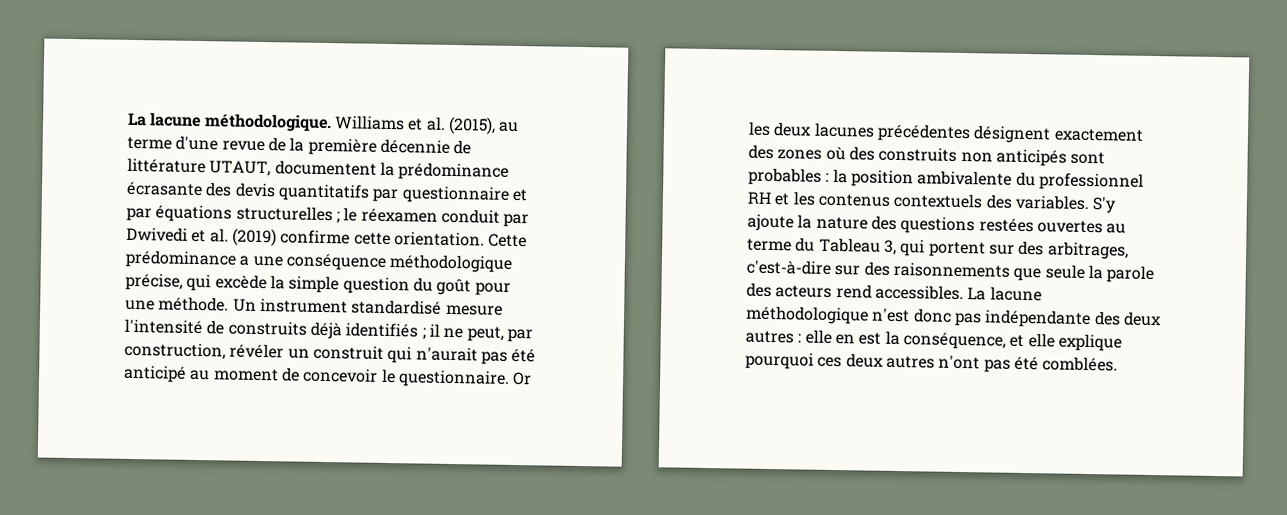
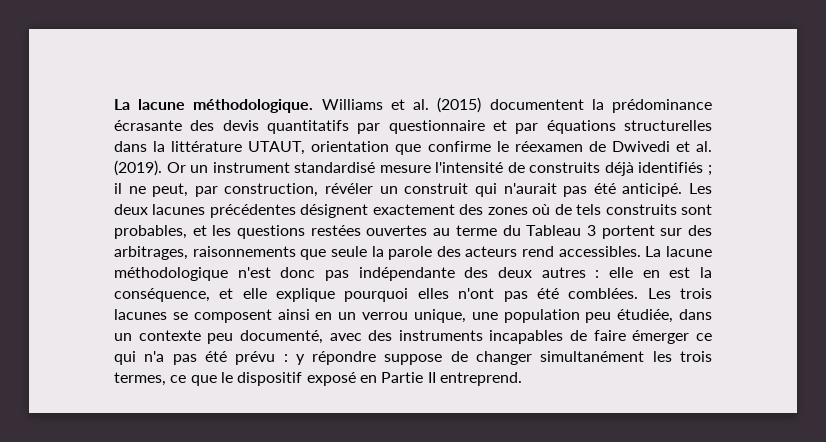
- Williams et al. (2015), au terme d'une revue de la première décennie de littérature UTAUT, documentent la prédominance écrasante des devis quantitatifs par questionnaire et par équations structurelles ; le réexamen conduit par Dwivedi et al. (2019) confirme cette orientation. Cette prédominance a une conséquence méthodologique précise, qui excède la simple question du goût pour une méthode. Un instrument standardisé mesure l'intensité de construits déjà identifiés ;
+ Williams et al. (2015) documentent la prédominance écrasante des devis quantitatifs par questionnaire et par équations structurelles dans la littérature UTAUT, orientation que confirme le réexamen de Dwivedi et al. (2019). Or un instrument standardisé mesure l'intensité de construits déjà identifiés ;
- il ne peut, par construction, révéler un construit qui n'aurait pas été anticipé au moment de concevoir le questionnaire. Or les deux lacunes précédentes désignent exactement des zones où des construits non anticipés sont probables : la position ambivalente du professionnel RH et les contenus contextuels des variables. S'y ajoute la nature des questions restées ouvertes au terme du Tableau 3, qui portent sur des arbitrages, c'est-à-dire sur des raisonnements que seule la parole des acteurs rend accessibles.
+ il ne peut, par construction, révéler un construit qui n'aurait pas été anticipé. Les deux lacunes précédentes désignent exactement des zones où de tels construits sont probables, et les questions restées ouvertes au terme du Tableau 3 portent sur des arbitrages, raisonnements que seule la parole des acteurs rend accessibles.
- La lacune méthodologique n'est donc pas indépendante des deux autres : elle en est la conséquence, et elle explique pourquoi ces deux autres n'ont pas été comblées.
+ La lacune méthodologique n'est donc pas indépendante des deux autres : elle en est la conséquence, et elle explique pourquoi elles n'ont pas été comblées.
+ Les trois lacunes se composent ainsi en un verrou unique, une population peu étudiée, dans un contexte peu documenté, avec des instruments incapables de faire émerger ce qui n'a pas été prévu : y répondre suppose de changer simultanément les trois termes, ce que le dispositif exposé en Partie II entreprend.

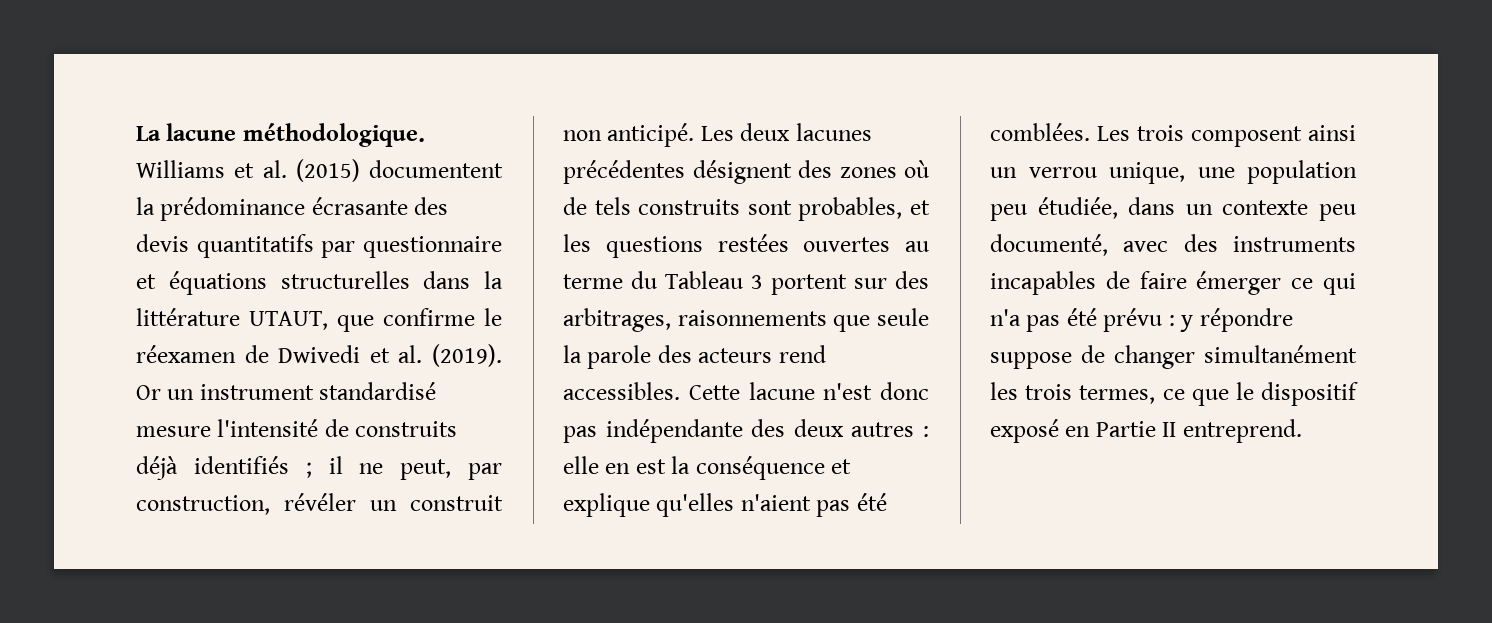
- Williams et al. (2015) documentent la prédominance écrasante des devis quantitatifs par questionnaire et par équations structurelles dans la littérature UTAUT, orientation que confirme le réexamen de Dwivedi et al. (2019).
+ Williams et al. (2015) documentent la prédominance écrasante des devis quantitatifs par questionnaire et équations structurelles dans la littérature UTAUT, que confirme le réexamen de Dwivedi et al. (2019).
- Or un instrument standardisé mesure l'intensité de construits déjà identifiés ; il ne peut, par construction, révéler un construit qui n'aurait pas été anticipé.
+ Or un instrument standardisé mesure l'intensité de construits déjà identifiés ; il ne peut, par construction, révéler un construit non anticipé.
- Les deux lacunes précédentes désignent exactement des zones où de tels construits sont probables, et les questions restées ouvertes au terme du Tableau 3 portent sur des arbitrages, raisonnements que seule la parole des acteurs rend accessibles.
+ Les deux lacunes précédentes désignent des zones où de tels construits sont probables, et les questions restées ouvertes au terme du Tableau 3 portent sur des arbitrages, raisonnements que seule la parole des acteurs rend accessibles.
- La lacune méthodologique n'est donc pas indépendante des deux autres : elle en est la conséquence, et elle explique pourquoi elles n'ont pas été comblées.
+ Cette lacune n'est donc pas indépendante des deux autres : elle en est la conséquence et explique qu'elles n'aient pas été comblées.
- Les trois lacunes se composent ainsi en un verrou unique, une population peu étudiée, dans un contexte peu documenté, avec des instruments incapables de faire émerger ce qui n'a pas été prévu : y répondre suppose de changer simultanément les trois termes, ce que le dispositif exposé en Partie II entreprend.
+ Les trois composent ainsi un verrou unique, une population peu étudiée, dans un contexte peu documenté, avec des instruments incapables de faire émerger ce qui n'a pas été prévu : y répondre suppose de changer simultanément les trois termes, ce que le dispositif exposé en Partie II entreprend.

